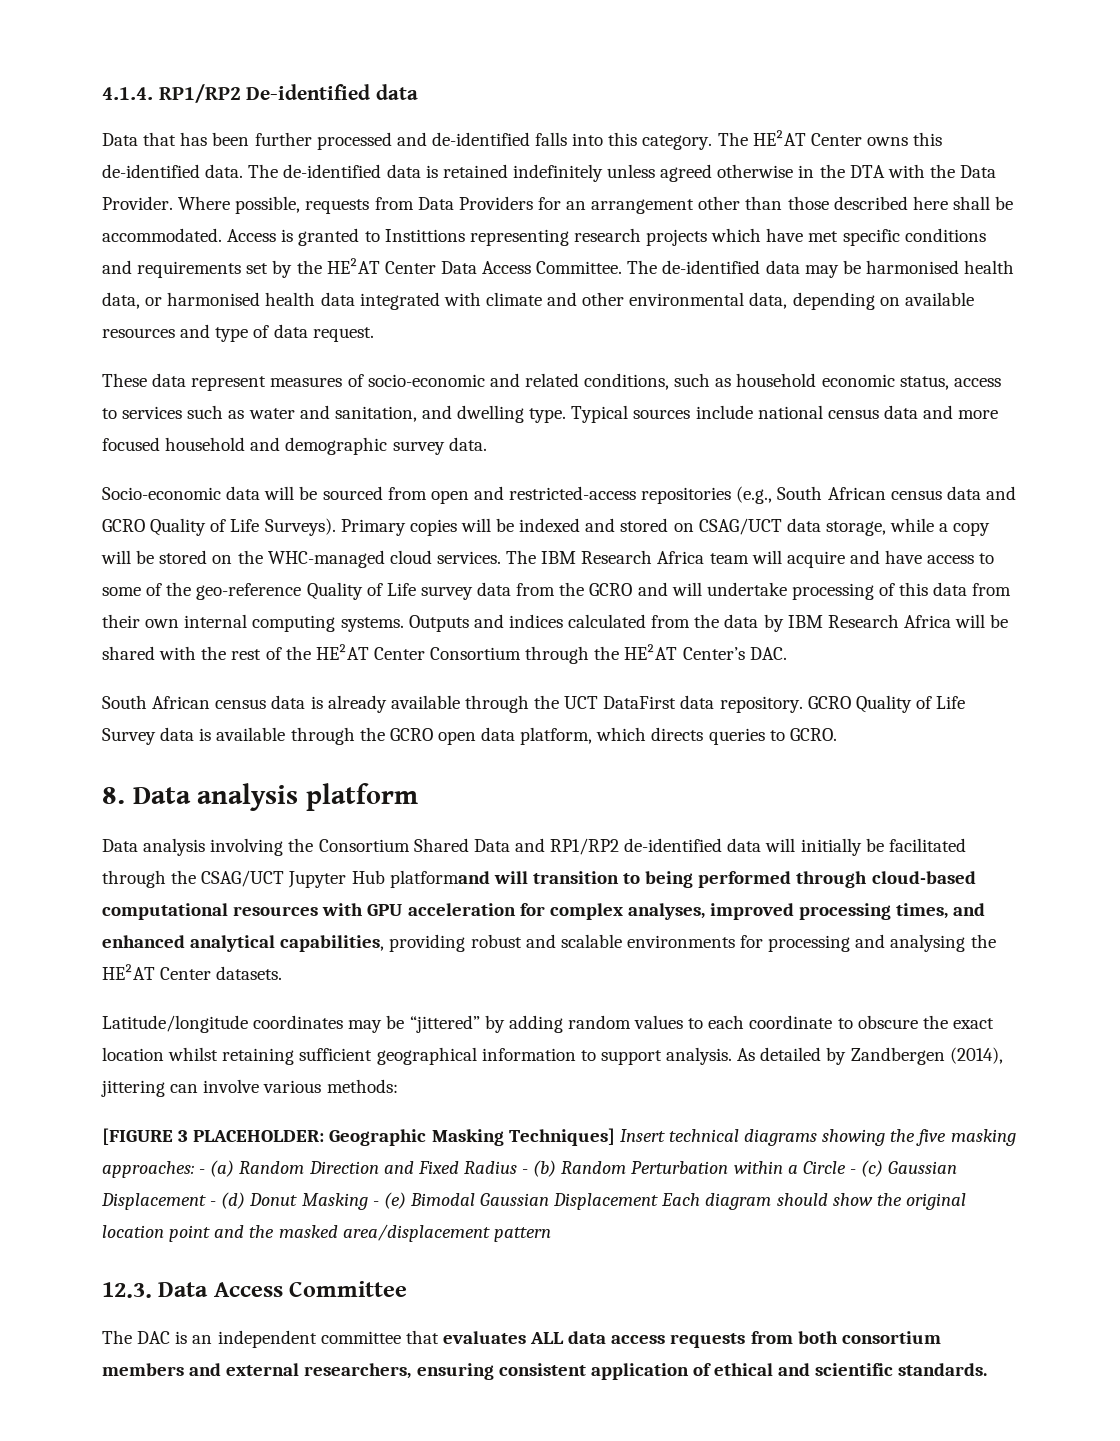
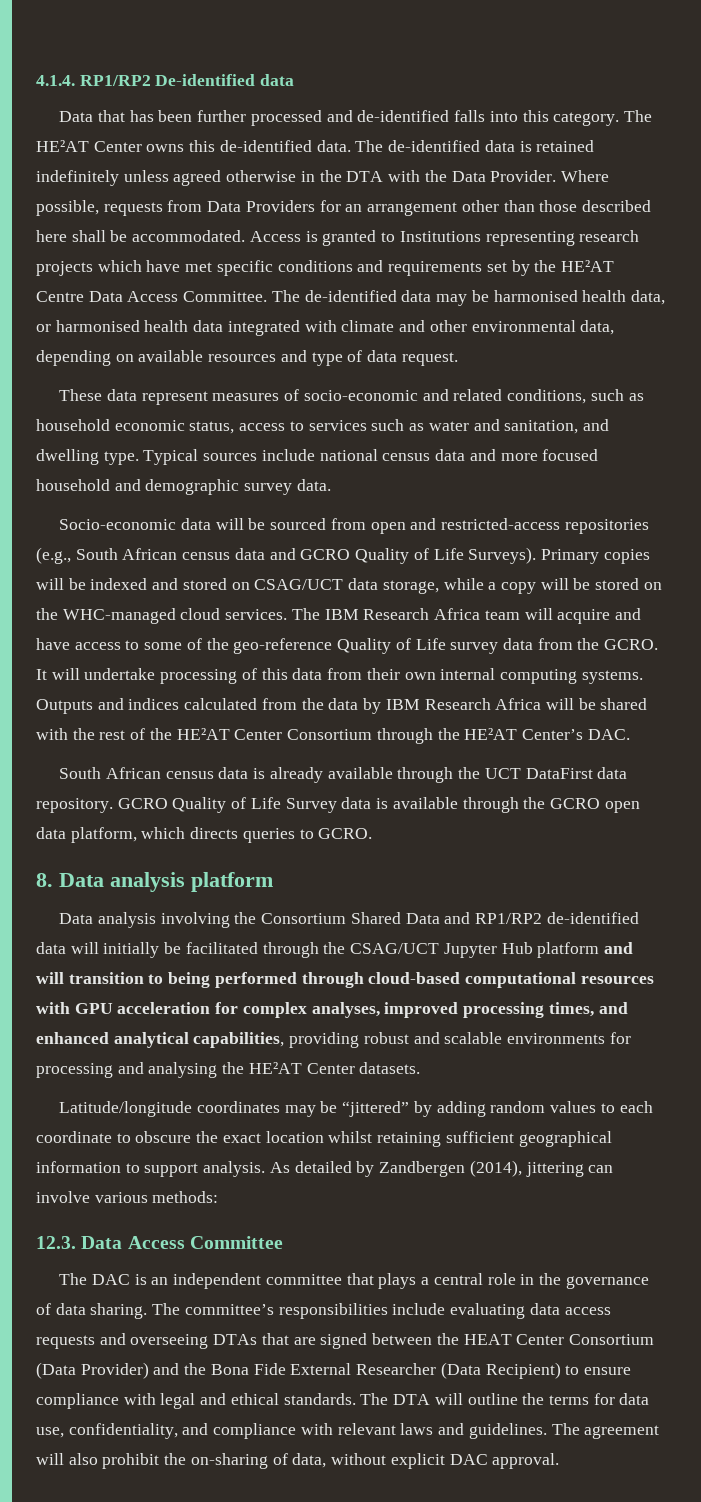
- Access is granted to Instittions representing research projects which have met specific conditions and requirements set by the HE²AT Center Data Access Committee.
+ Access is granted to Institutions representing research projects which have met specific conditions and requirements set by the HE²AT Centre Data Access Committee.
- The IBM Research Africa team will acquire and have access to some of the geo-reference Quality of Life survey data from the GCRO and will undertake processing of this data from their own internal computing systems.
+ The IBM Research Africa team will acquire and have access to some of the geo-reference Quality of Life survey data from the GCRO. It will undertake processing of this data from their own internal computing systems.
- Data analysis involving the Consortium Shared Data and RP1/RP2 de-identified data will initially be facilitated through the CSAG/UCT Jupyter Hub platformand will transition to being performed through cloud-based computational resources with GPU acceleration for complex analyses, improved processing times, and enhanced analytical capabilities, providing robust and scalable environments for processing and analysing the HE²AT Center datasets.
+ Data analysis involving the Consortium Shared Data and RP1/RP2 de-identified data will initially be facilitated through the CSAG/UCT Jupyter Hub platform and will transition to being performed through cloud-based computational resources with GPU acceleration for complex analyses, improved processing times, and enhanced analytical capabilities, providing robust and scalable environments for processing and analysing the HE²AT Center datasets.
- [FIGURE 3 PLACEHOLDER: Geographic Masking Techniques] Insert technical diagrams showing the five masking approaches: - (a) Random Direction and Fixed Radius - (b) Random Perturbation within a Circle - (c) Gaussian Displacement - (d) Donut Masking - (e) Bimodal Gaussian Displacement Each diagram should show the original location point and the masked area/displacement pattern
- The DAC is an independent committee that evaluates ALL data access requests from both consortium members and external researchers, ensuring consistent application of ethical and scientific standards.
+ The DAC is an independent committee that plays a central role in the governance of data sharing. The committee’s responsibilities include evaluating data access requests and overseeing DTAs that are signed between the HEAT Center Consortium (Data Provider) and the Bona Fide External Researcher (Data Recipient) to ensure compliance with legal and ethical standards. The DTA will outline the terms for data use, confidentiality, and compliance with relevant laws and guidelines. The agreement will also prohibit the on-sharing of data, without explicit DAC approval.

